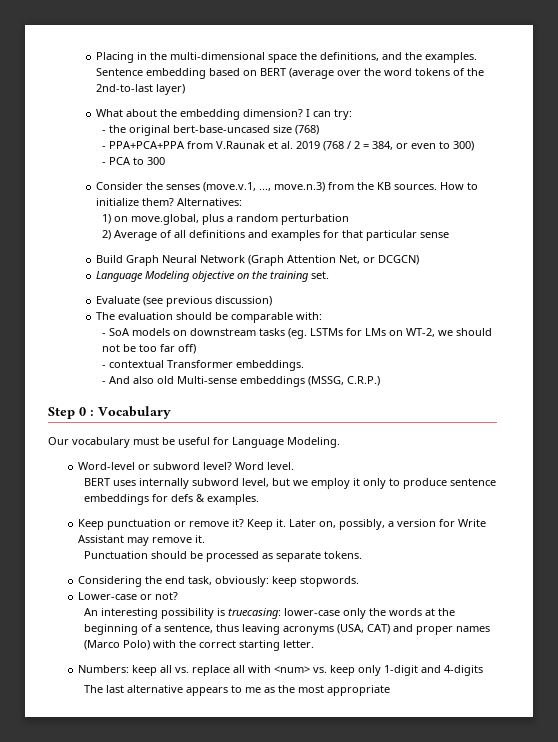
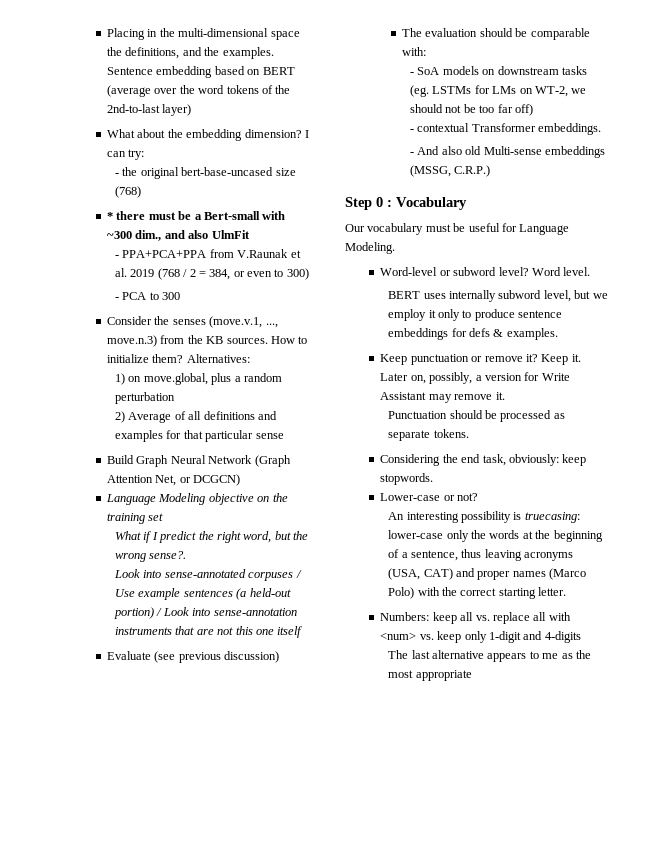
+ * there must be a Bert-small with ~300 dim., and also UlmFit
- Language Modeling objective on the training set.
+ Language Modeling objective on the training set
+ What if I predict the right word, but the wrong sense?.
+ Look into sense-annotated corpuses / Use example sentences (a held-out portion) / Look into sense-annotation instruments that are not this one itself

